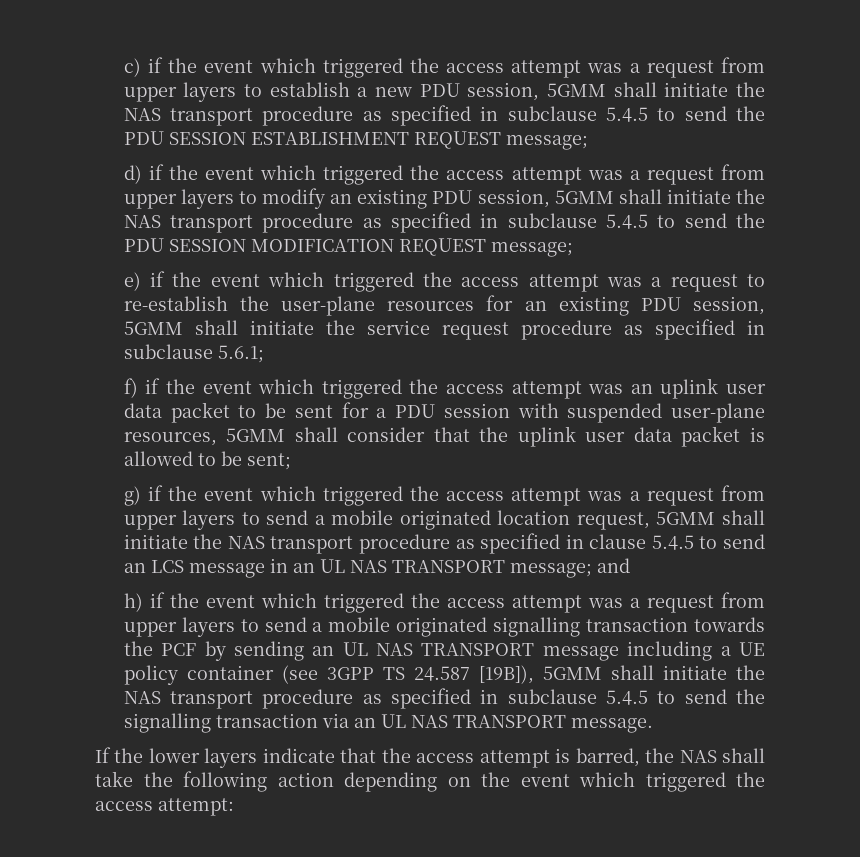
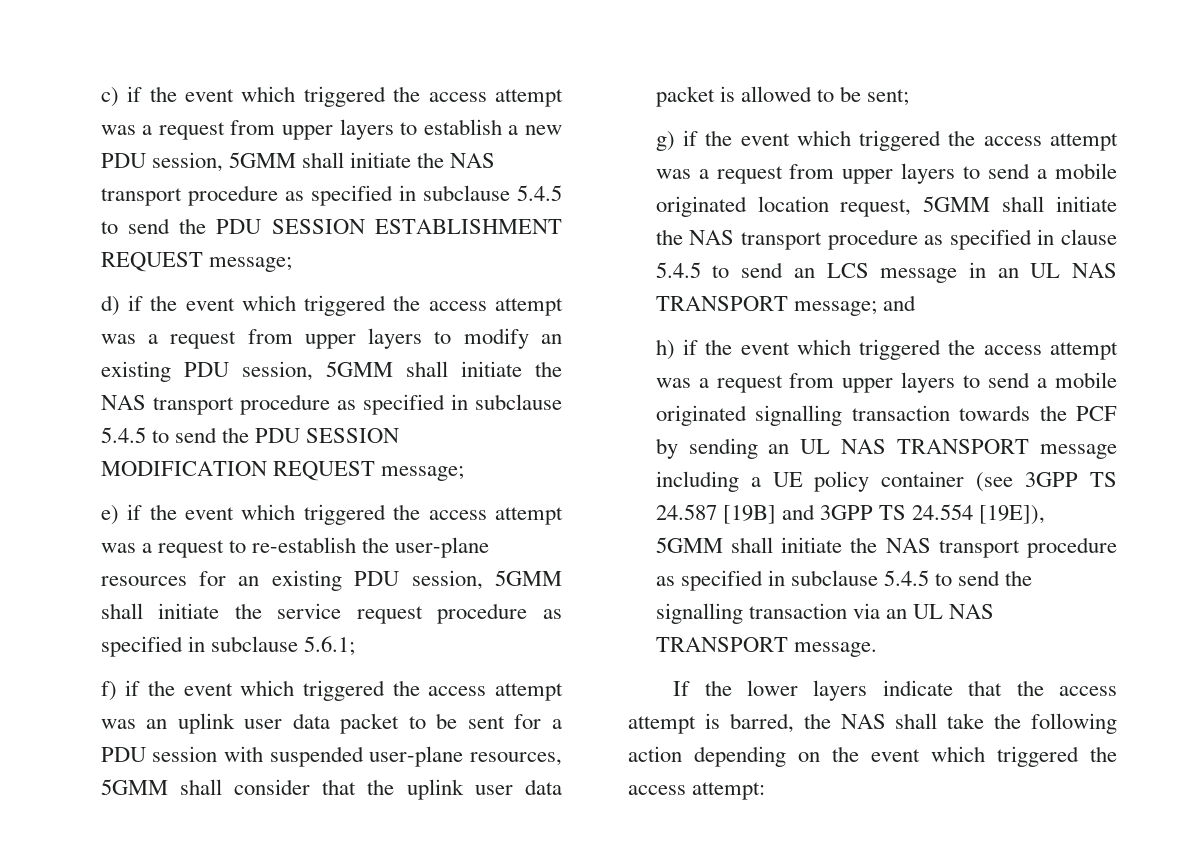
- h) if the event which triggered the access attempt was a request from upper layers to send a mobile originated signalling transaction towards the PCF by sending an UL NAS TRANSPORT message including a UE policy container (see 3GPP TS 24.587 [19B]), 5GMM shall initiate the NAS transport procedure as specified in subclause 5.4.5 to send the signalling transaction via an UL NAS TRANSPORT message.
+ h) if the event which triggered the access attempt was a request from upper layers to send a mobile originated signalling transaction towards the PCF by sending an UL NAS TRANSPORT message including a UE policy container (see 3GPP TS 24.587 [19B] and 3GPP TS 24.554 [19E]), 5GMM shall initiate the NAS transport procedure as specified in subclause 5.4.5 to send the signalling transaction via an UL NAS TRANSPORT message.

